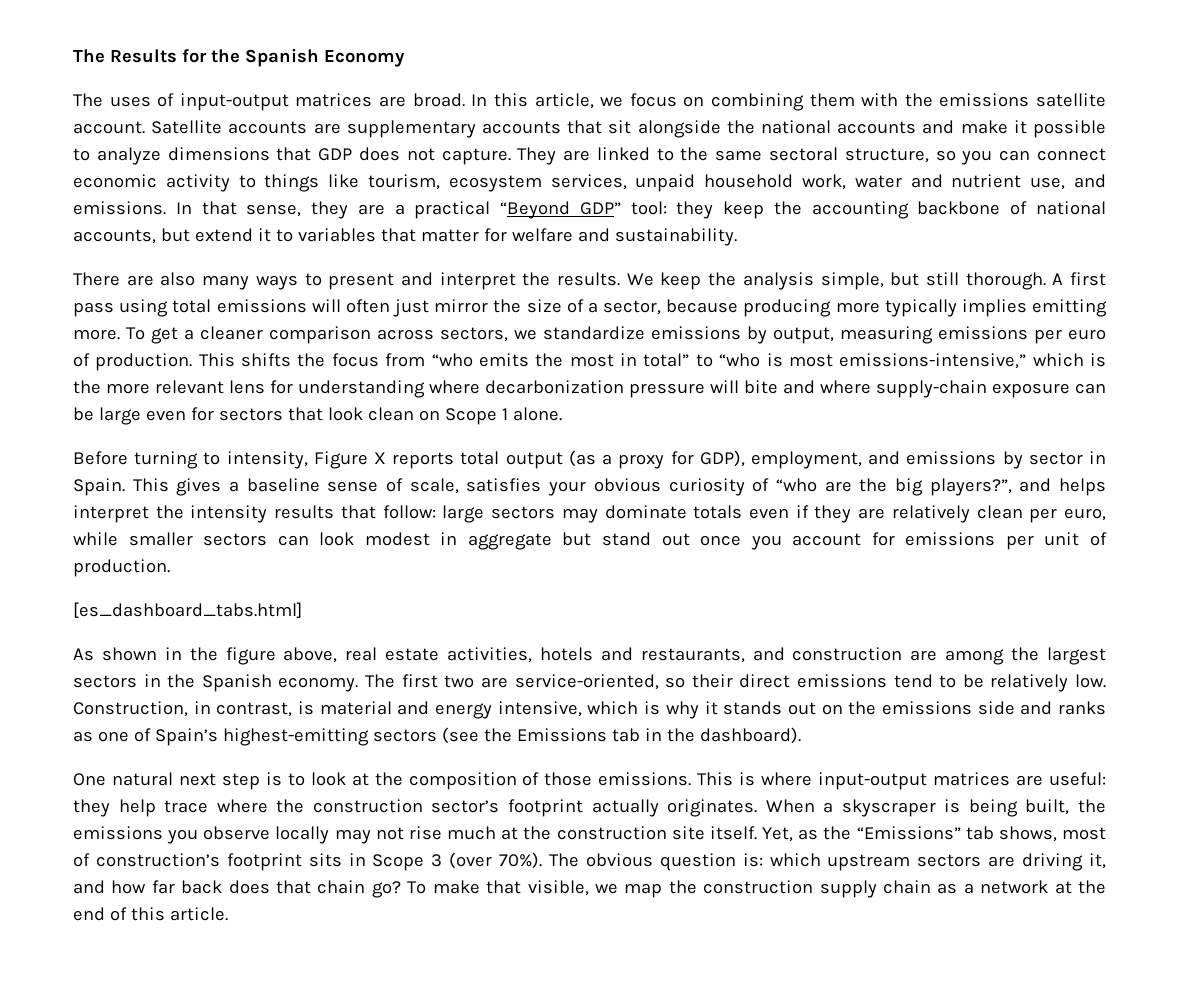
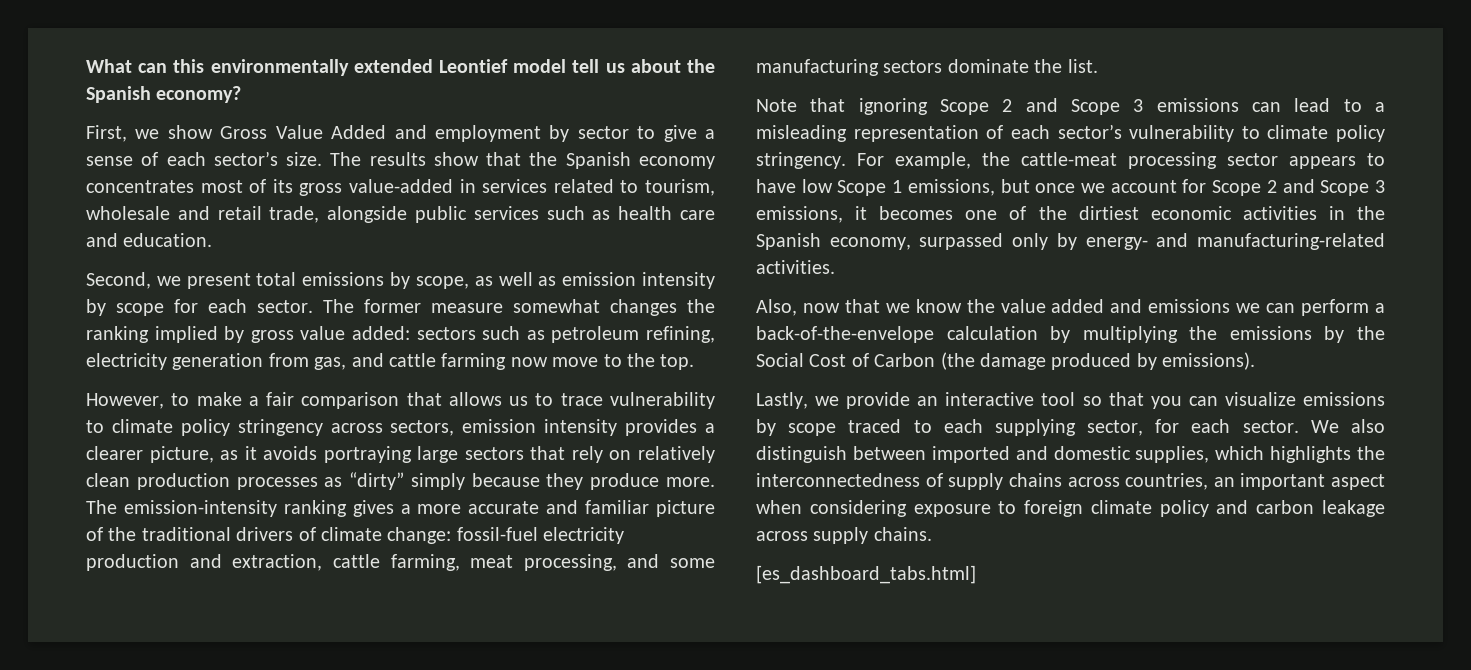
- The Results for the Spanish Economy
- The uses of input-output matrices are broad. In this article, we focus on combining them with the emissions satellite account. Satellite accounts are supplementary accounts that sit alongside the national accounts and make it possible to analyze dimensions that GDP does not capture. They are linked to the same sectoral structure, so you can connect economic activity to things like tourism, ecosystem services, unpaid household work, water and nutrient use, and emissions. In that sense, they are a practical “Beyond GDP” tool: they keep the accounting backbone of national accounts, but extend it to variables that matter for welfare and sustainability.
- There are also many ways to present and interpret the results. We keep the analysis simple, but still thorough. A first pass using total emissions will often just mirror the size of a sector, because producing more typically implies emitting more. To get a cleaner comparison across sectors, we standardize emissions by output, measuring emissions per euro of production. This shifts the focus from “who emits the most in total” to “who is most emissions-intensive,” which is the more relevant lens for understanding where decarbonization pressure will bite and where supply-chain exposure can be large even for sectors that look clean on Scope 1 alone.
- Before turning to intensity, Figure X reports total output (as a proxy for GDP), employment, and emissions by sector in Spain. This gives a baseline sense of scale, satisfies your obvious curiosity of “who are the big players?”, and helps interpret the intensity results that follow: large sectors may dominate totals even if they are relatively clean per euro, while smaller sectors can look modest in aggregate but stand out once you account for emissions per unit of production.
+ What can this environmentally extended Leontief model tell us about the Spanish economy?
+ First, we show Gross Value Added and employment by sector to give a sense of each sector’s size. The results show that the Spanish economy concentrates most of its gross value-added in services related to tourism, wholesale and retail trade, alongside public services such as health care and education.
+ Second, we present total emissions by scope, as well as emission intensity by scope for each sector. The former measure somewhat changes the ranking implied by gross value added: sectors such as petroleum refining, electricity generation from gas, and cattle farming now move to the top.
+ However, to make a fair comparison that allows us to trace vulnerability to climate policy stringency across sectors, emission intensity provides a clearer picture, as it avoids portraying large sectors that rely on relatively clean production processes as “dirty” simply because they produce more. The emission-intensity ranking gives a more accurate and familiar picture of the traditional drivers of climate change: fossil-fuel electricity production and extraction, cattle farming, meat processing, and some manufacturing sectors dominate the list.
+ Note that ignoring Scope 2 and Scope 3 emissions can lead to a misleading representation of each sector’s vulnerability to climate policy stringency. For example, the cattle-meat processing sector appears to have low Scope 1 emissions, but once we account for Scope 2 and Scope 3 emissions, it becomes one of the dirtiest economic activities in the Spanish economy, surpassed only by energy- and manufacturing-related activities.
+ Also, now that we know the value added and emissions we can perform a back-of-the-envelope calculation by multiplying the emissions by the Social Cost of Carbon (the damage produced by emissions).
+ Lastly, we provide an interactive tool so that you can visualize emissions by scope traced to each supplying sector, for each sector. We also distinguish between imported and domestic supplies, which highlights the interconnectedness of supply chains across countries, an important aspect when considering exposure to foreign climate policy and carbon leakage across supply chains.
  [es_dashboard_tabs.html]
- As shown in the figure above, real estate activities, hotels and restaurants, and construction are among the largest sectors in the Spanish economy. The first two are service-oriented, so their direct emissions tend to be relatively low. Construction, in contrast, is material and energy intensive, which is why it stands out on the emissions side and ranks as one of Spain’s highest-emitting sectors (see the Emissions tab in the dashboard).
- One natural next step is to look at the composition of those emissions. This is where input-output matrices are useful: they help trace where the construction sector’s footprint actually originates. When a skyscraper is being built, the emissions you observe locally may not rise much at the construction site itself. Yet, as the “Emissions” tab shows, most of construction’s footprint sits in Scope 3 (over 70%). The obvious question is: which upstream sectors are driving it, and how far back does that chain go? To make that visible, we map the construction supply chain as a network at the end of this article.

